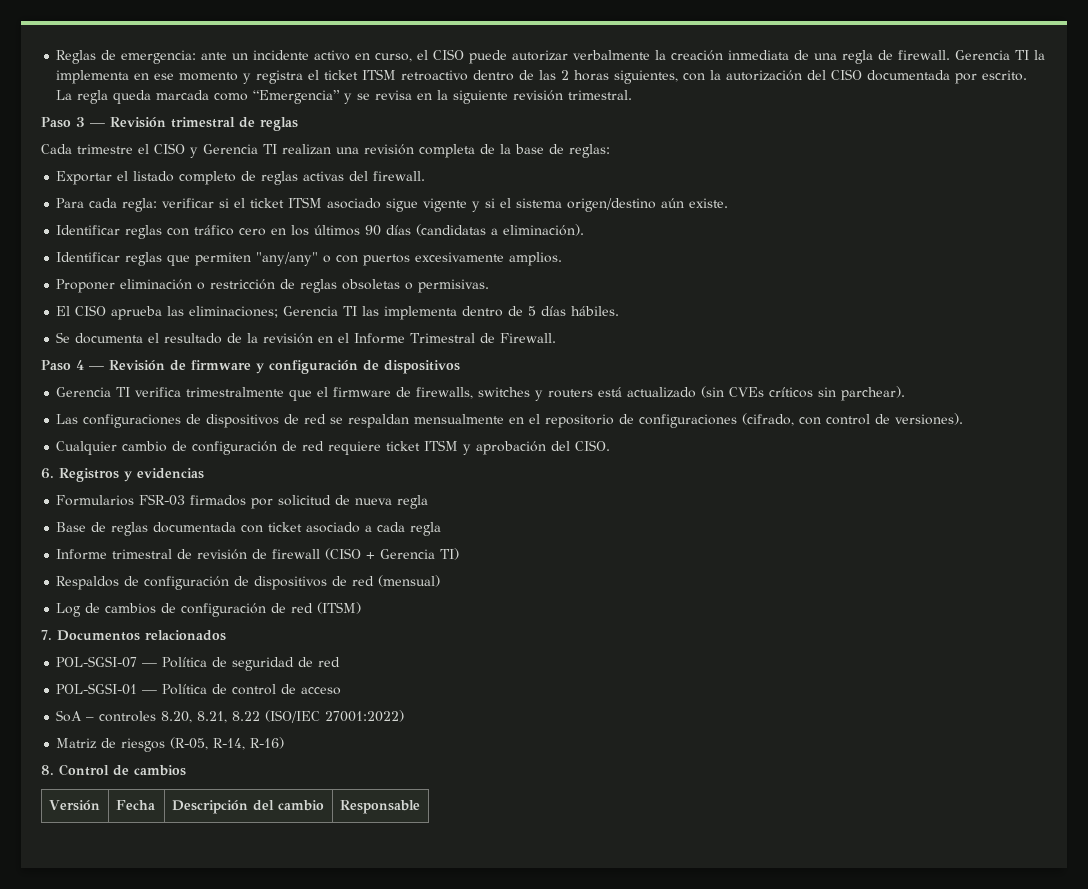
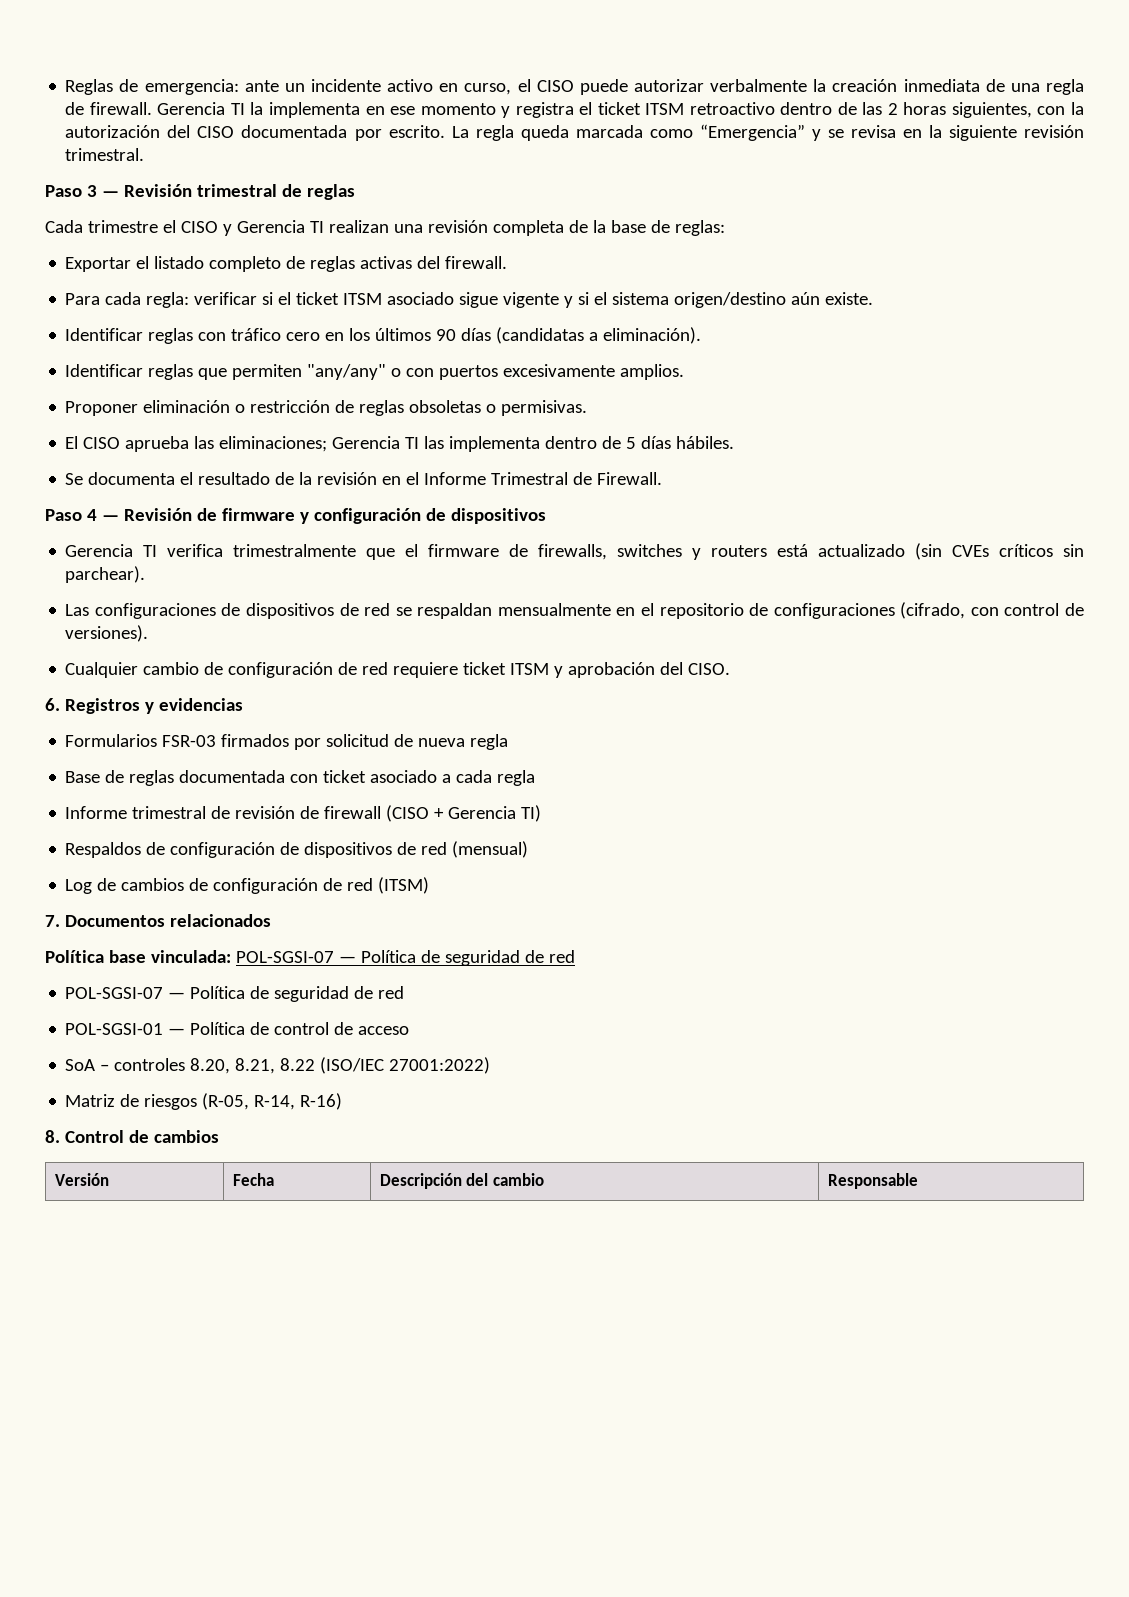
+ Política base vinculada: POL-SGSI-07 — Política de seguridad de red

